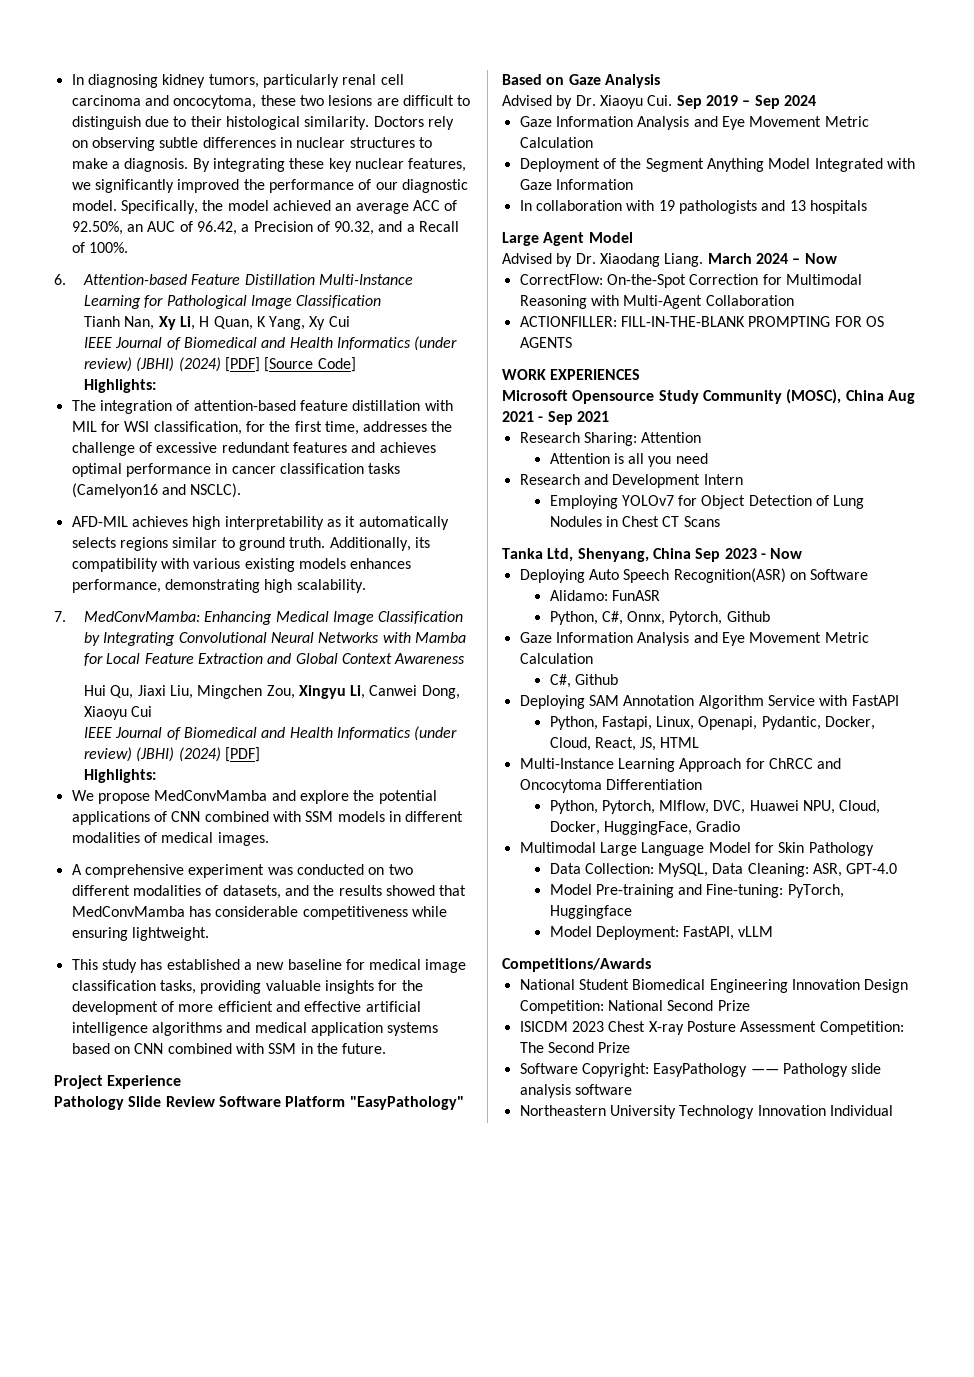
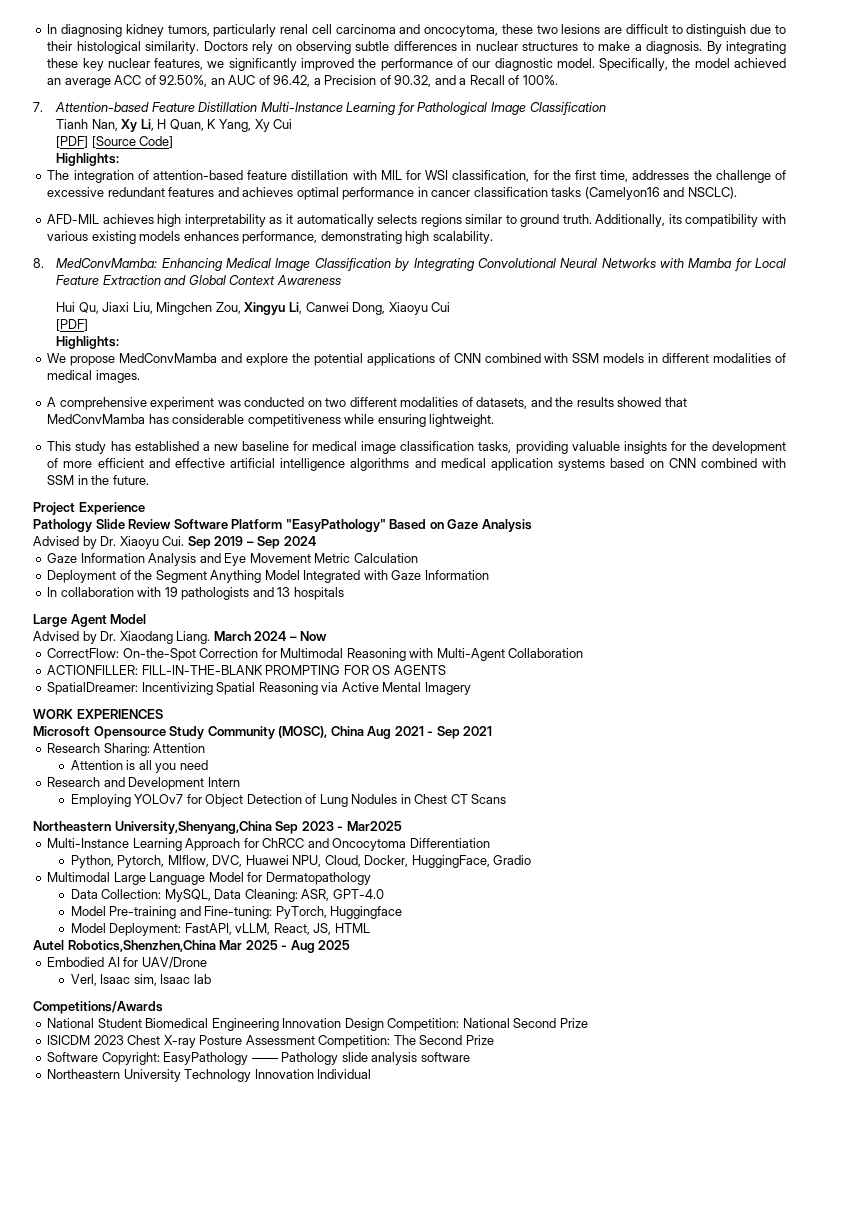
- 6. Attention-based Feature Distillation Multi-Instance Learning for Pathological Image Classification
+ 7. Attention-based Feature Distillation Multi-Instance Learning for Pathological Image Classification
- IEEE Journal of Biomedical and Health Informatics (under review) (JBHI) (2024) [PDF] [Source Code]
+ [PDF] [Source Code]
- 7. MedConvMamba: Enhancing Medical Image Classification by Integrating Convolutional Neural Networks with Mamba for Local Feature Extraction and Global Context Awareness
+ 8. MedConvMamba: Enhancing Medical Image Classification by Integrating Convolutional Neural Networks with Mamba for Local Feature Extraction and Global Context Awareness
  Hui Qu, Jiaxi Liu, Mingchen Zou, Xingyu Li, Canwei Dong, Xiaoyu Cui
- IEEE Journal of Biomedical and Health Informatics (under review) (JBHI) (2024) [PDF]
+ [PDF]
+ SpatialDreamer: Incentivizing Spatial Reasoning via Active Mental Imagery
- Tanka Ltd, Shenyang, China Sep 2023 - Now
- Deploying Auto Speech Recognition(ASR) on Software
- Alidamo: FunASR
- Python, C#, Onnx, Pytorch, Github
- Gaze Information Analysis and Eye Movement Metric Calculation
- C#, Github
- Deploying SAM Annotation Algorithm Service with FastAPI
- Python, Fastapi, Linux, Openapi, Pydantic, Docker, Cloud, React, JS, HTML
+ Northeastern University,Shenyang,China Sep 2023 - Mar2025
- Multimodal Large Language Model for Skin Pathology
+ Multimodal Large Language Model for Dermatopathology
- Model Deployment: FastAPI, vLLM
+ Model Deployment: FastAPI, vLLM, React, JS, HTML
+ Autel Robotics,Shenzhen,China Mar 2025 - Aug 2025
+ Embodied AI for UAV/Drone
+ Verl, Isaac sim, Isaac lab

